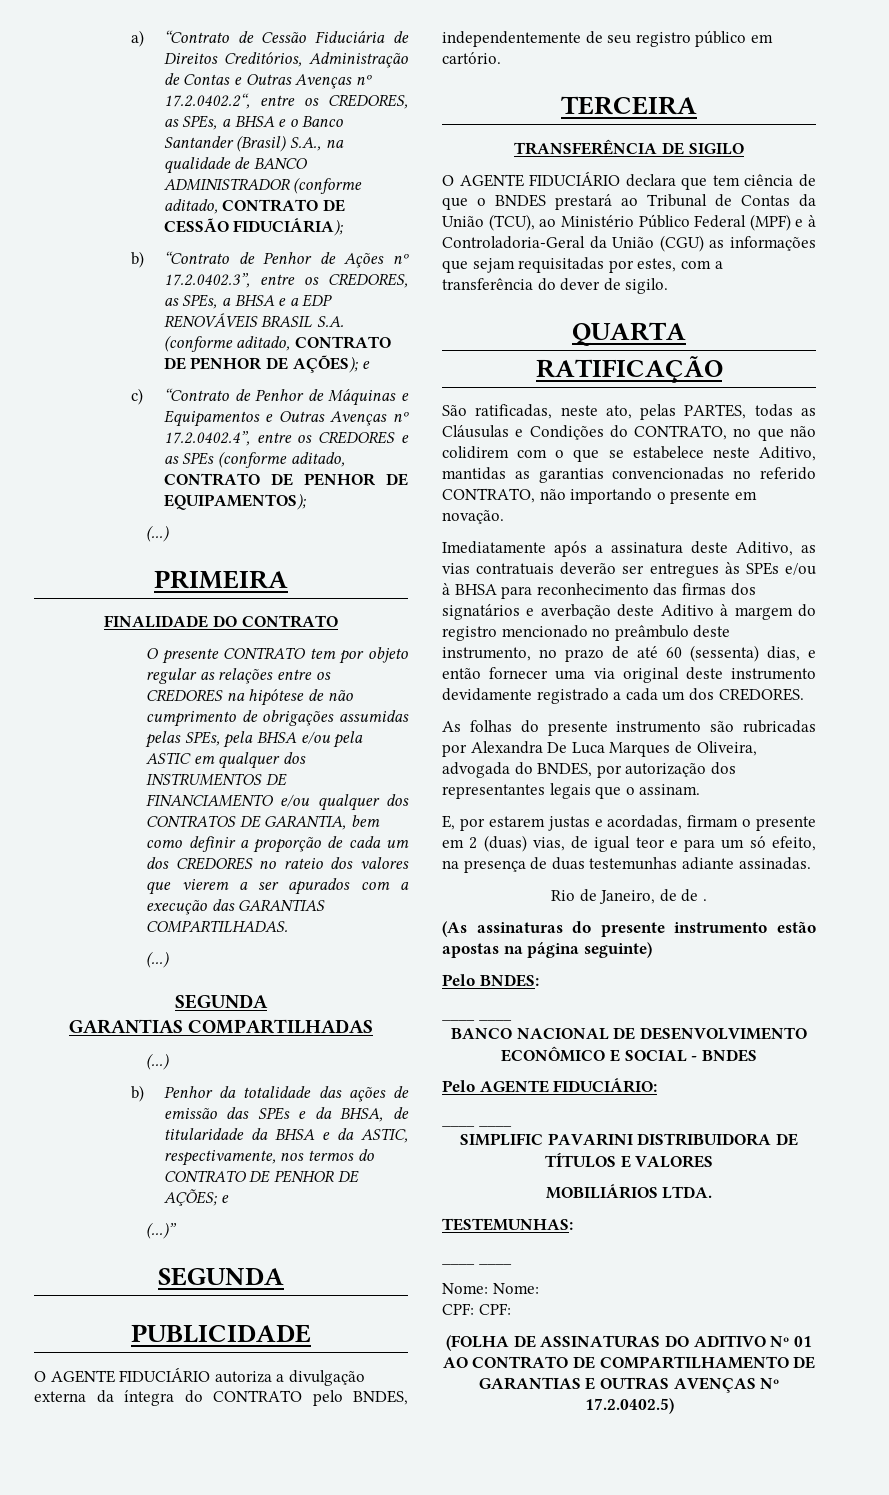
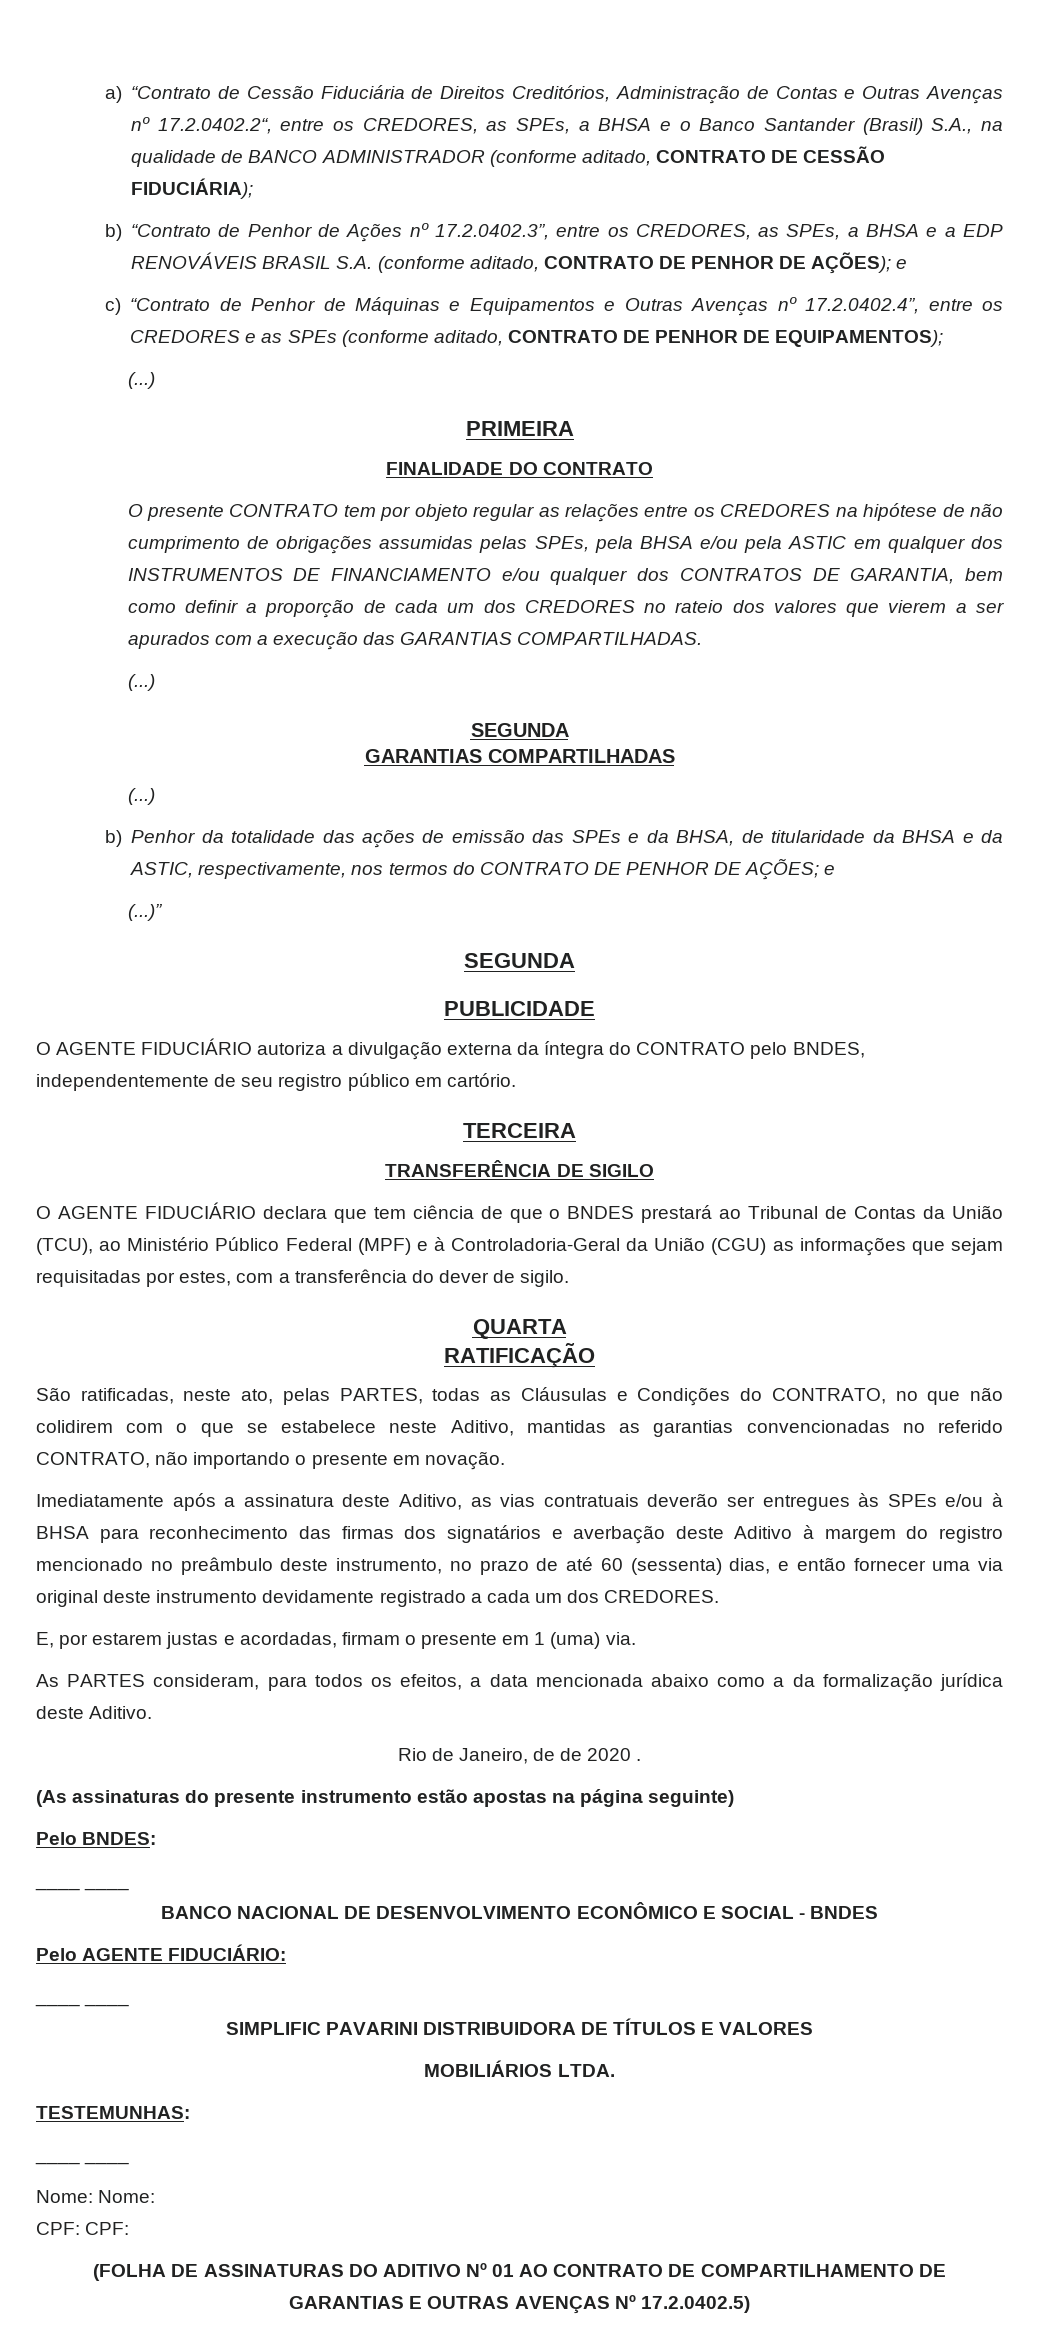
- As folhas do presente instrumento são rubricadas por Alexandra De Luca Marques de Oliveira, advogada do BNDES, por autorização dos representantes legais que o assinam.
- E, por estarem justas e acordadas, firmam o presente em 2 (duas) vias, de igual teor e para um só efeito, na presença de duas testemunhas adiante assinadas.
+ E, por estarem justas e acordadas, firmam o presente em 1 (uma) via.
+ As PARTES consideram, para todos os efeitos, a data mencionada abaixo como a da formalização jurídica deste Aditivo.
- Rio de Janeiro, de de .
+ Rio de Janeiro, de de 2020 .

